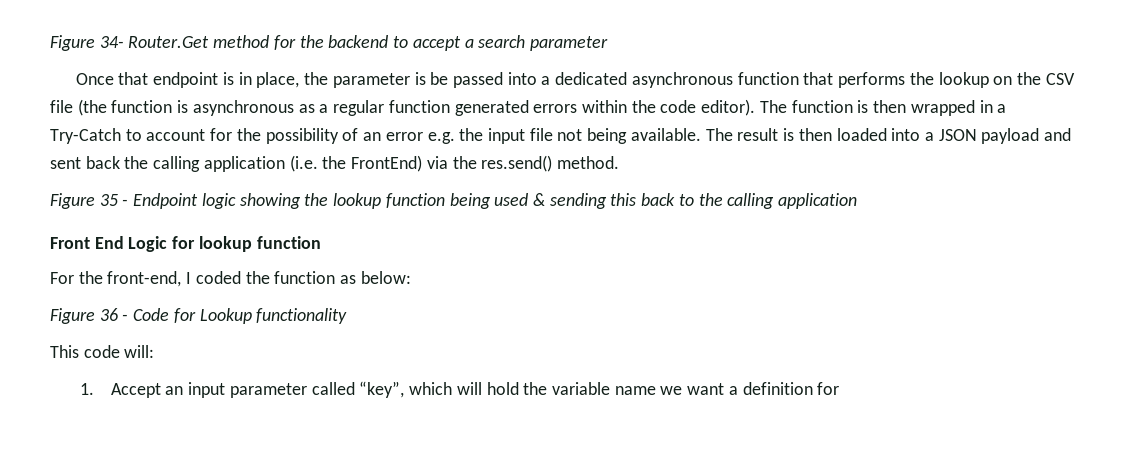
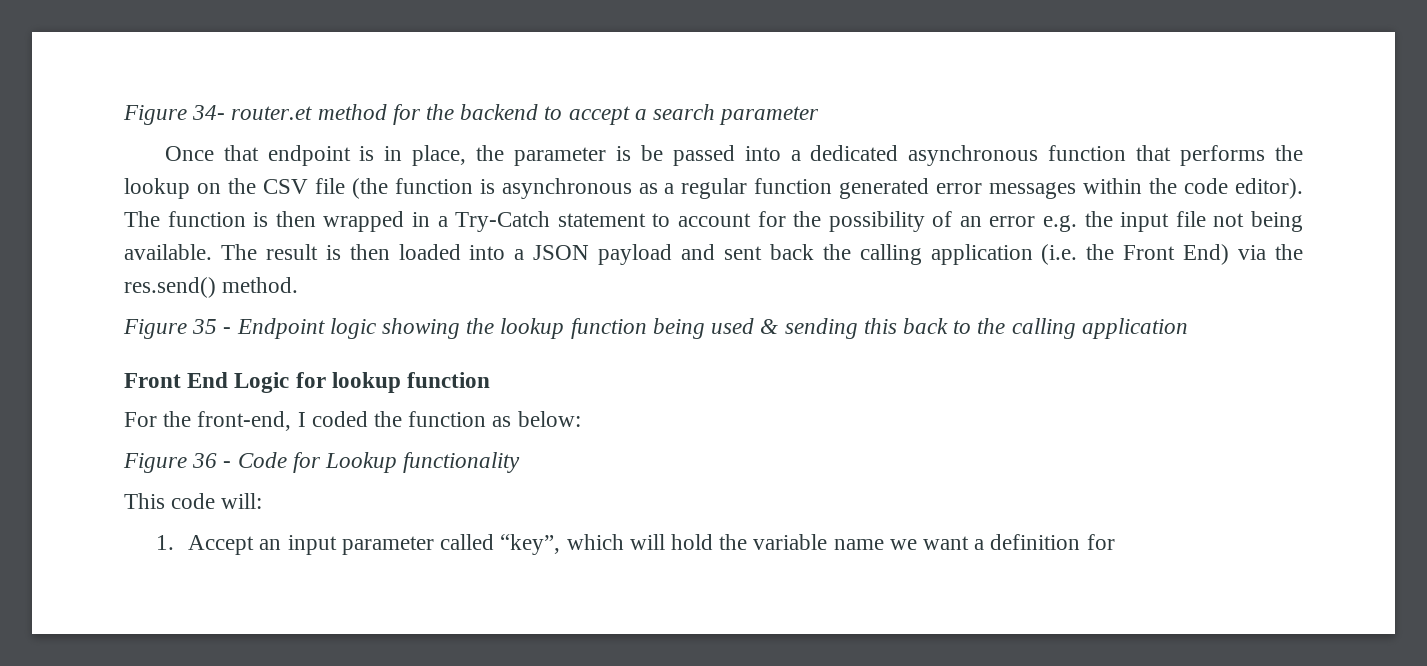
- Figure 34- Router.Get method for the backend to accept a search parameter
+ Figure 34- router.et method for the backend to accept a search parameter
- Once that endpoint is in place, the parameter is be passed into a dedicated asynchronous function that performs the lookup on the CSV file (the function is asynchronous as a regular function generated errors within the code editor).
+ Once that endpoint is in place, the parameter is be passed into a dedicated asynchronous function that performs the lookup on the CSV file (the function is asynchronous as a regular function generated error messages within the code editor).
- The function is then wrapped in a Try-Catch to account for the possibility of an error e.g. the input file not being available.
+ The function is then wrapped in a Try-Catch statement to account for the possibility of an error e.g. the input file not being available.
- The result is then loaded into a JSON payload and sent back the calling application (i.e. the FrontEnd) via the res.send() method.
+ The result is then loaded into a JSON payload and sent back the calling application (i.e. the Front End) via the res.send() method.

